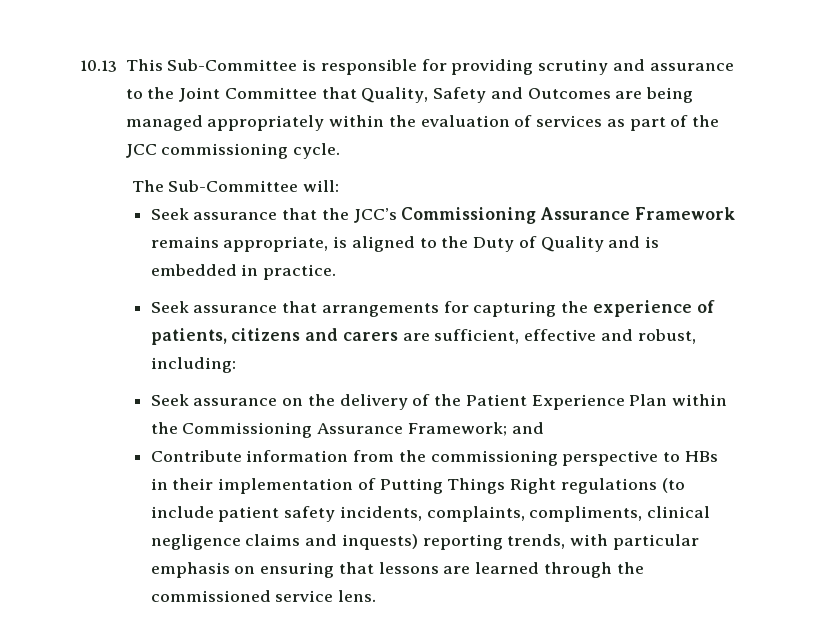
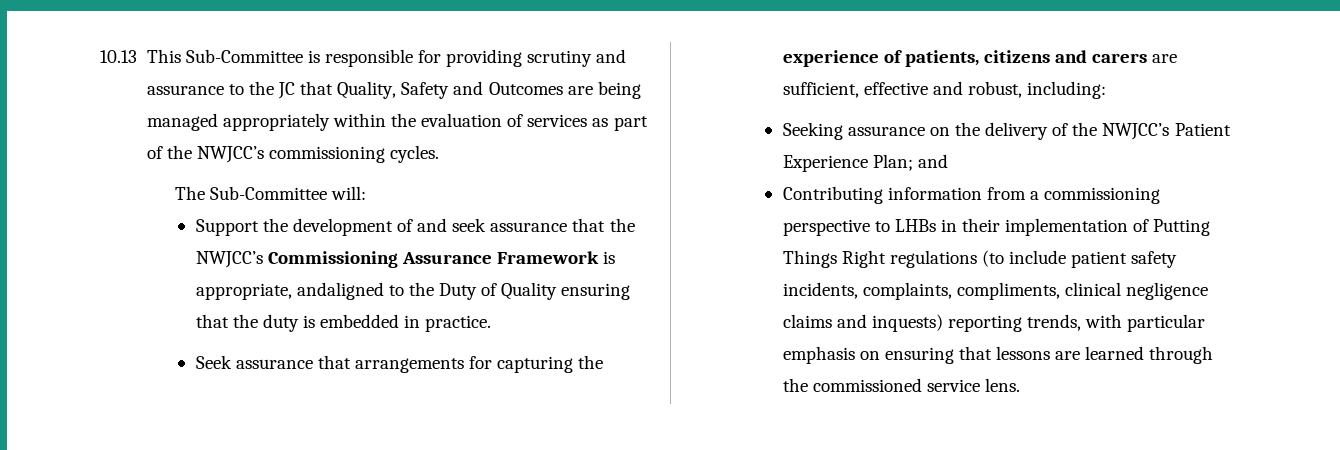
- 10.13 This Sub-Committee is responsible for providing scrutiny and assurance to the Joint Committee that Quality, Safety and Outcomes are being managed appropriately within the evaluation of services as part of the JCC commissioning cycle.
+ 10.13 This Sub-Committee is responsible for providing scrutiny and assurance to the JC that Quality, Safety and Outcomes are being managed appropriately within the evaluation of services as part of the NWJCC’s commissioning cycles.
- Seek assurance that the JCC’s Commissioning Assurance Framework remains appropriate, is aligned to the Duty of Quality and is embedded in practice.
+ Support the development of and seek assurance that the NWJCC’s Commissioning Assurance Framework is appropriate, andaligned to the Duty of Quality ensuring that the duty is embedded in practice.
- Seek assurance on the delivery of the Patient Experience Plan within the Commissioning Assurance Framework; and
+ Seeking assurance on the delivery of the NWJCC’s Patient Experience Plan; and
- Contribute information from the commissioning perspective to HBs in their implementation of Putting Things Right regulations (to include patient safety incidents, complaints, compliments, clinical negligence claims and inquests) reporting trends, with particular emphasis on ensuring that lessons are learned through the commissioned service lens.
+ Contributing information from a commissioning perspective to LHBs in their implementation of Putting Things Right regulations (to include patient safety incidents, complaints, compliments, clinical negligence claims and inquests) reporting trends, with particular emphasis on ensuring that lessons are learned through the commissioned service lens.

